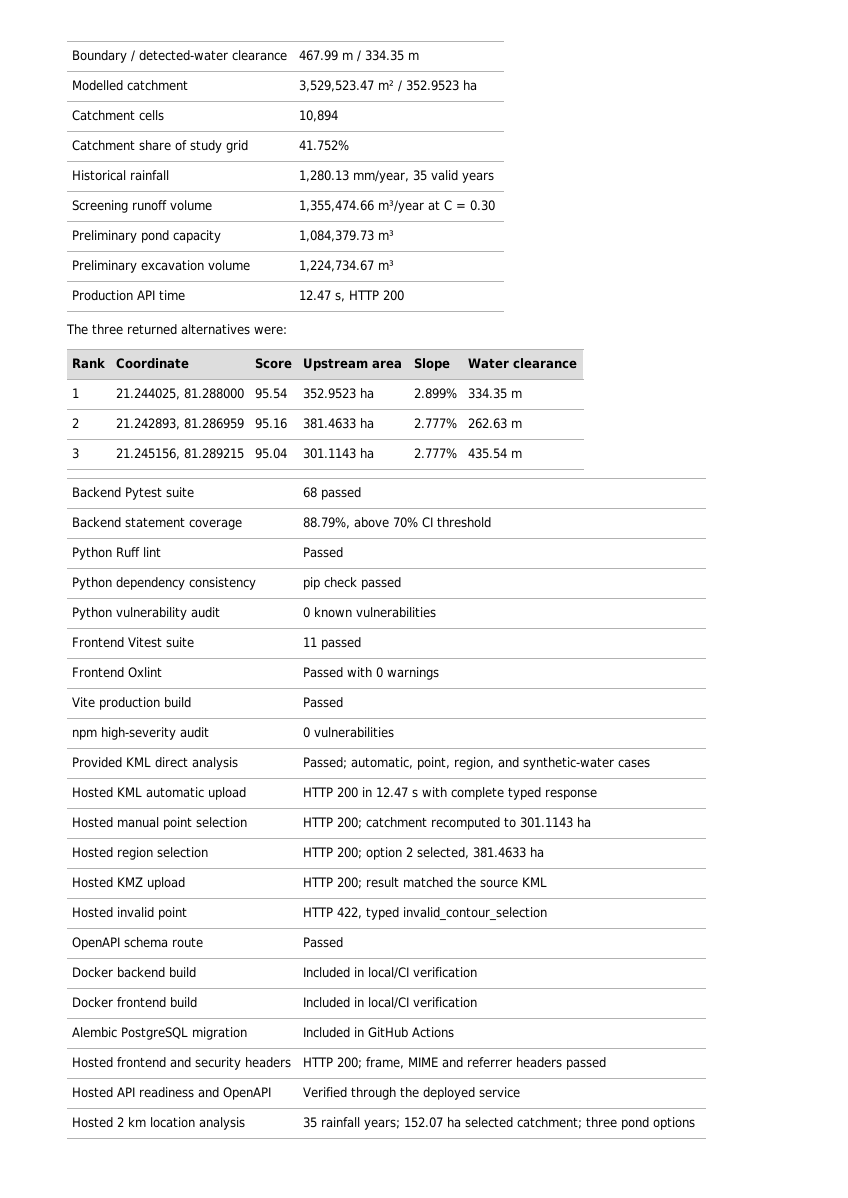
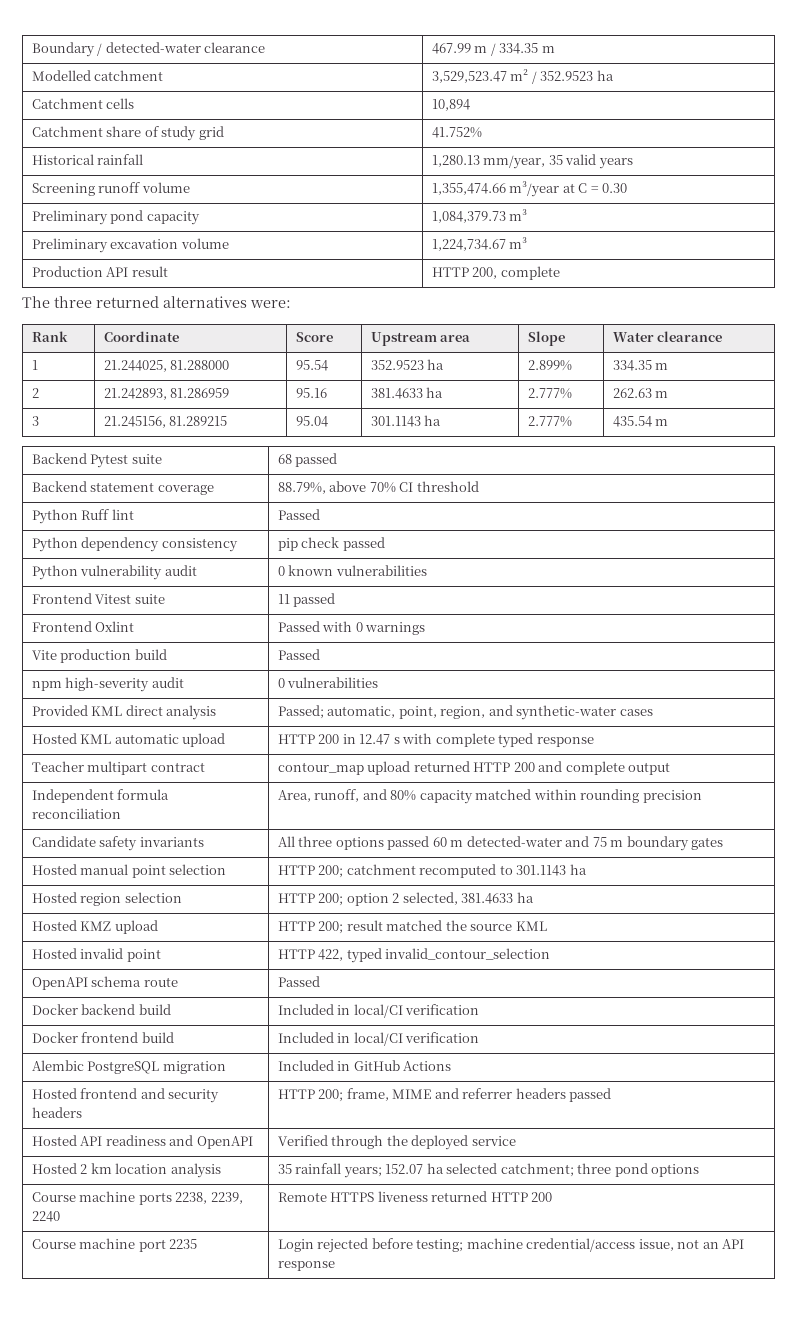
- Production API time | 12.47 s, HTTP 200
+ Production API result | HTTP 200, complete
+ Teacher multipart contract | contour_map upload returned HTTP 200 and complete output
+ Independent formula reconciliation | Area, runoff, and 80% capacity matched within rounding precision
+ Candidate safety invariants | All three options passed 60 m detected-water and 75 m boundary gates
+ Course machine ports 2238, 2239, 2240 | Remote HTTPS liveness returned HTTP 200
+ Course machine port 2235 | Login rejected before testing; machine credential/access issue, not an API response

